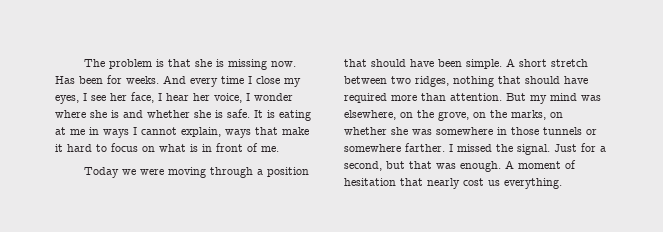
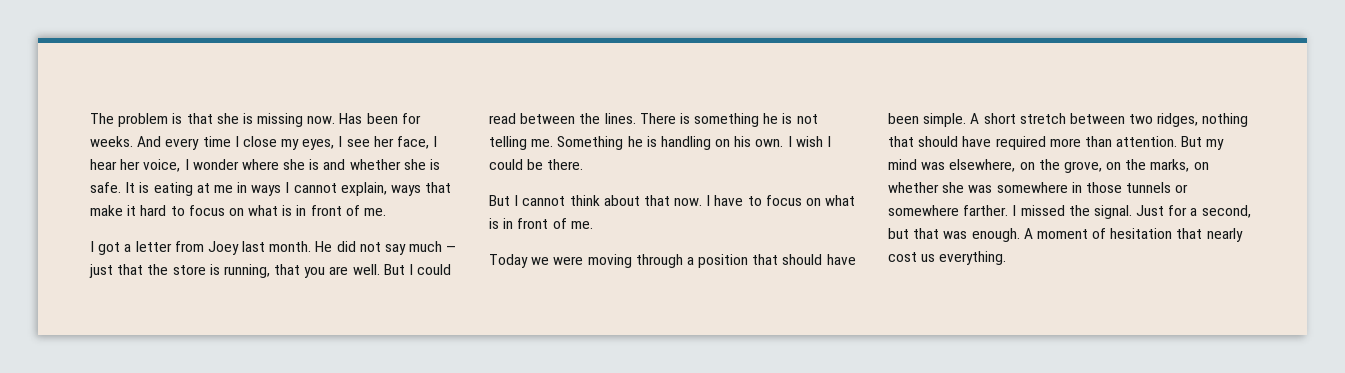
+ I got a letter from Joey last month. He did not say much — just that the store is running, that you are well. But I could read between the lines. There is something he is not telling me. Something he is handling on his own. I wish I could be there.
+ But I cannot think about that now. I have to focus on what is in front of me.

